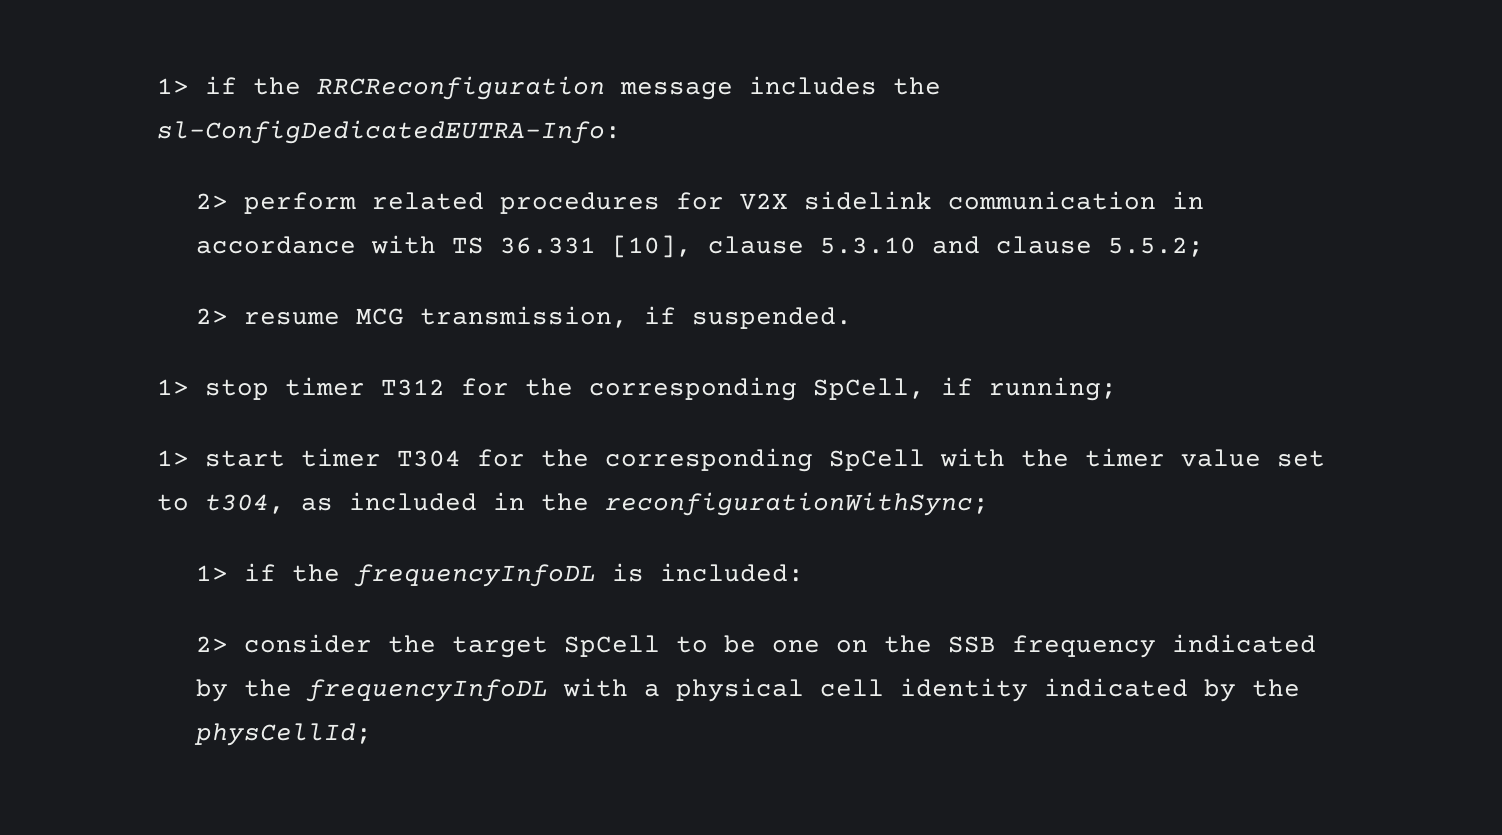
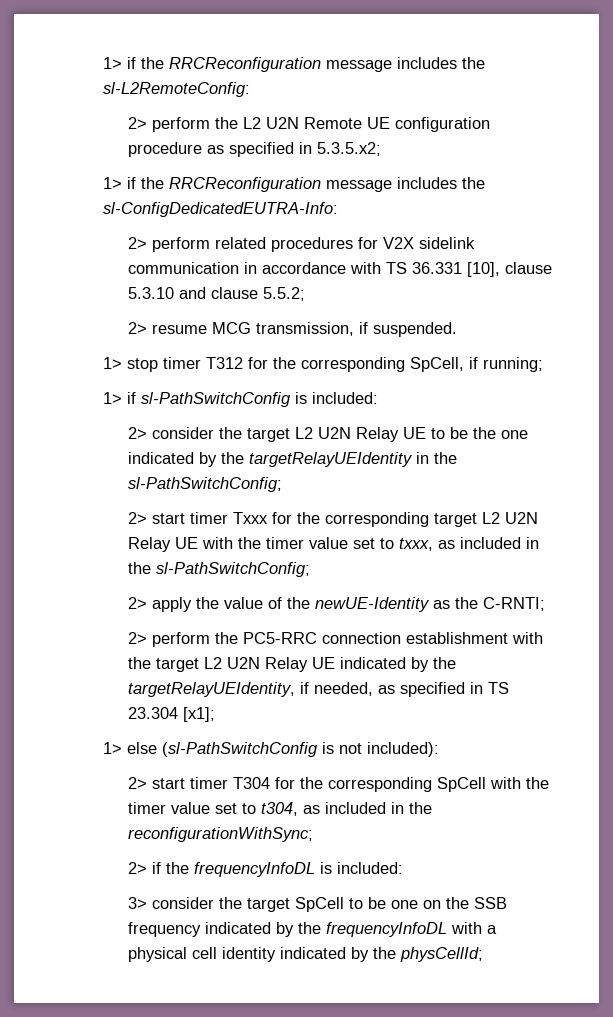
+ 1> if the RRCReconfiguration message includes the sl-L2RemoteConfig:
+ 2> perform the L2 U2N Remote UE configuration procedure as specified in 5.3.5.x2;
- 1> start timer T304 for the corresponding SpCell with the timer value set to t304, as included in the reconfigurationWithSync;
+ 1> if sl-PathSwitchConfig is included:
+ 2> consider the target L2 U2N Relay UE to be the one indicated by the targetRelayUEIdentity in the sl-PathSwitchConfig;
+ 2> start timer Txxx for the corresponding target L2 U2N Relay UE with the timer value set to txxx, as included in the sl-PathSwitchConfig;
+ 2> apply the value of the newUE-Identity as the C-RNTI;
+ 2> perform the PC5-RRC connection establishment with the target L2 U2N Relay UE indicated by the targetRelayUEIdentity, if needed, as specified in TS 23.304 [x1];
+ 1> else (sl-PathSwitchConfig is not included):
+ 2> start timer T304 for the corresponding SpCell with the timer value set to t304, as included in the reconfigurationWithSync;
- 1> if the frequencyInfoDL is included:
+ 2> if the frequencyInfoDL is included:
- 2> consider the target SpCell to be one on the SSB frequency indicated by the frequencyInfoDL with a physical cell identity indicated by the physCellId;
+ 3> consider the target SpCell to be one on the SSB frequency indicated by the frequencyInfoDL with a physical cell identity indicated by the physCellId;

